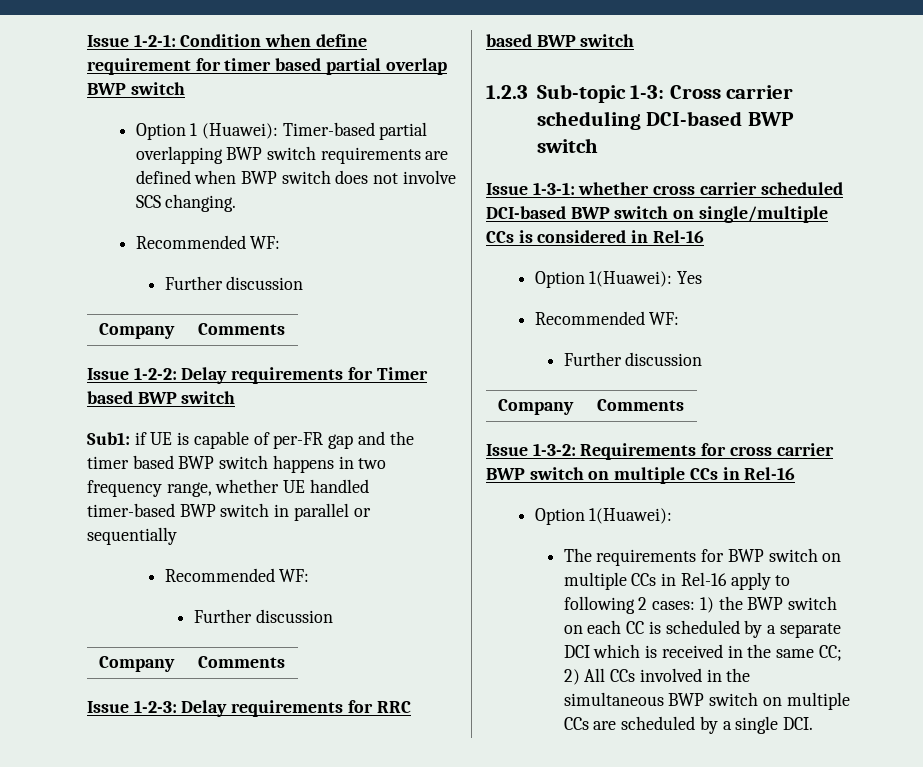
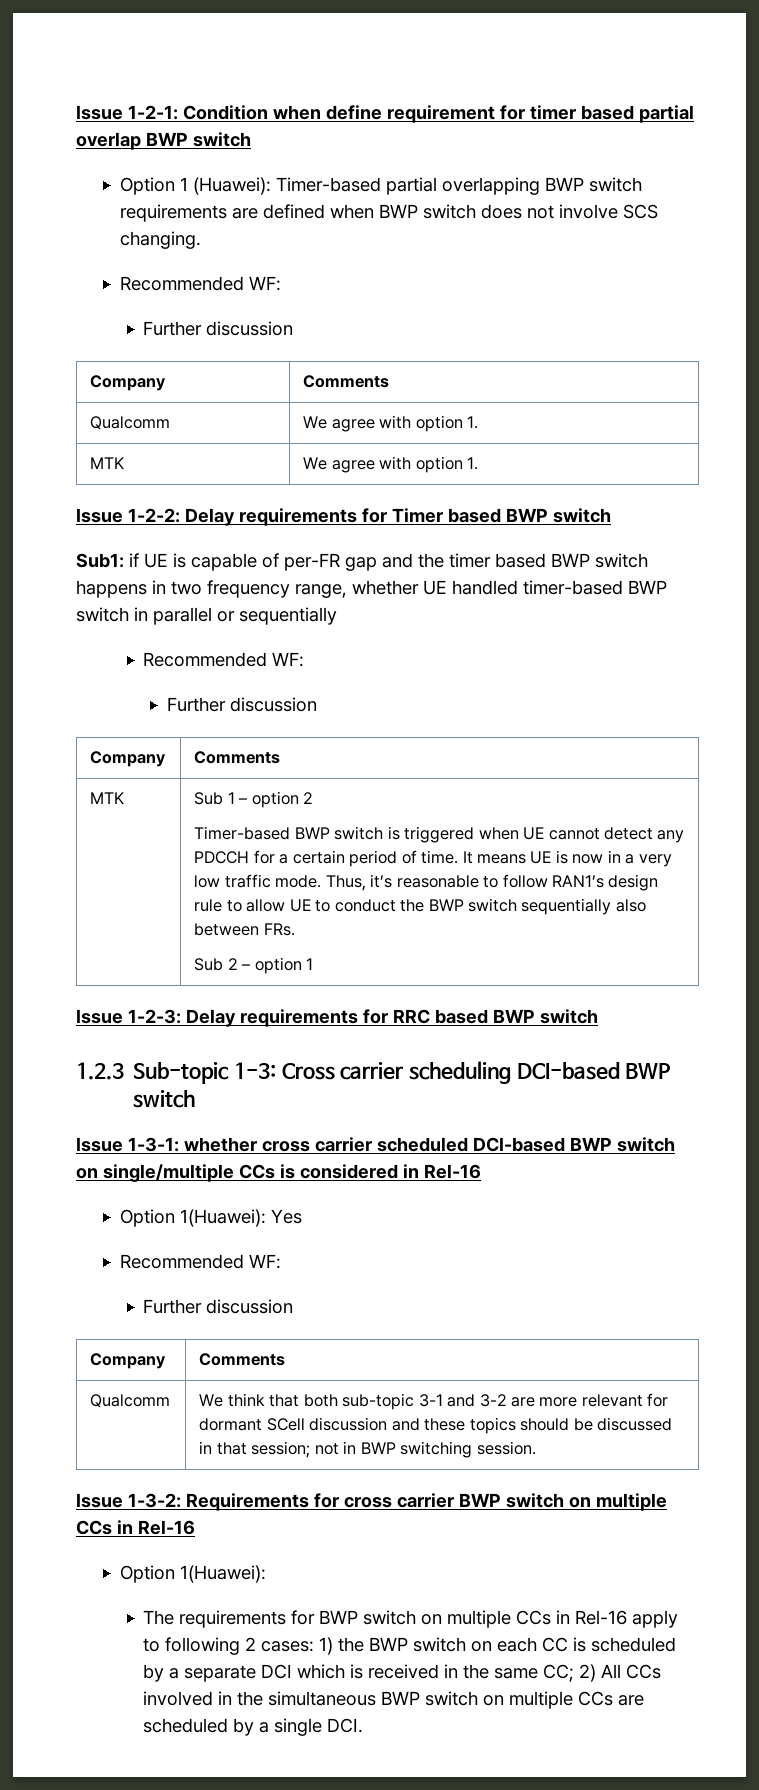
+ Qualcomm | We agree with option 1.
+ MTK | We agree with option 1.
+ MTK | Sub 1 – option 2
+ Timer-based BWP switch is triggered when UE cannot detect any PDCCH for a certain period of time. It means UE is now in a very low traffic mode. Thus, it’s reasonable to follow RAN1’s design rule to allow UE to conduct the BWP switch sequentially also between FRs.
+ Sub 2 – option 1
+ Qualcomm | We think that both sub-topic 3-1 and 3-2 are more relevant for dormant SCell discussion and these topics should be discussed in that session; not in BWP switching session.

